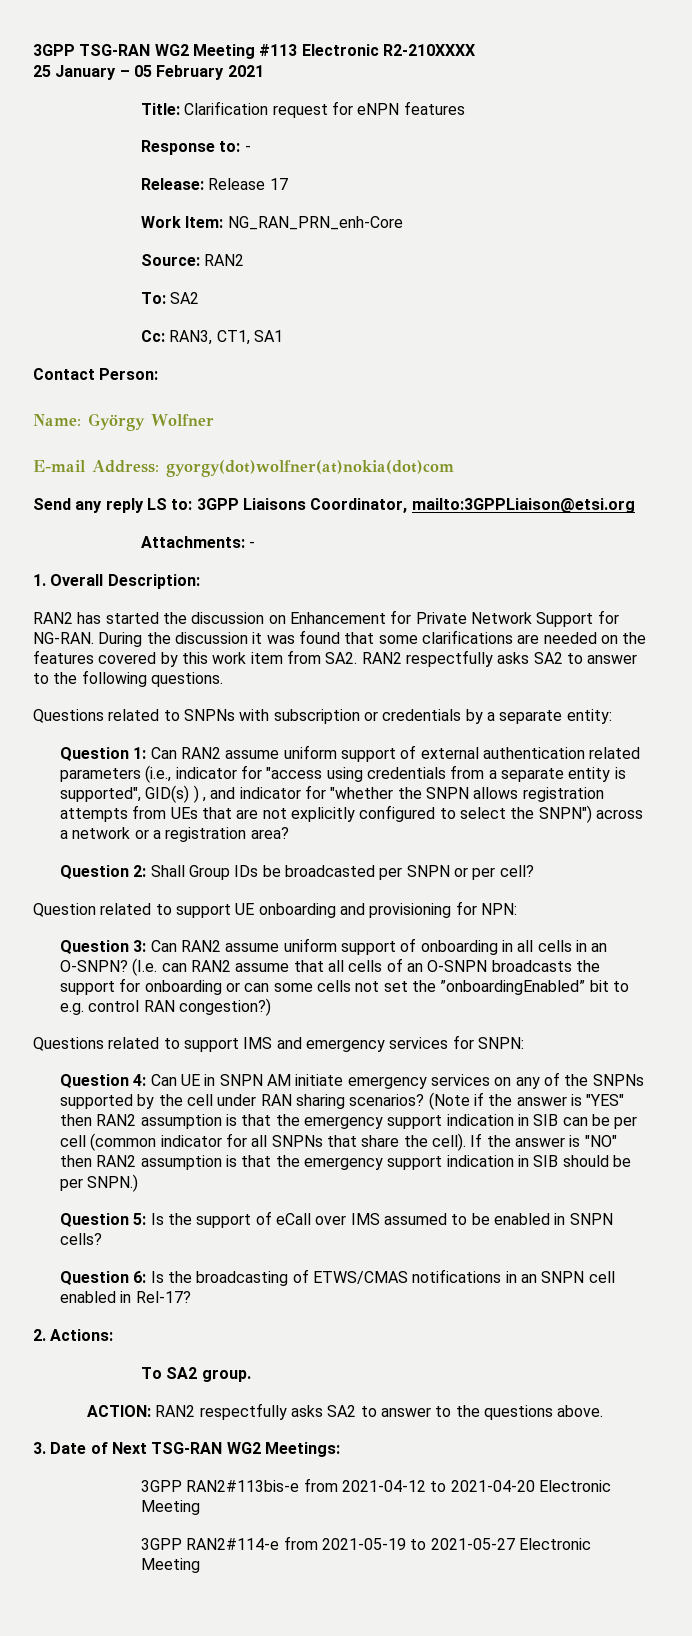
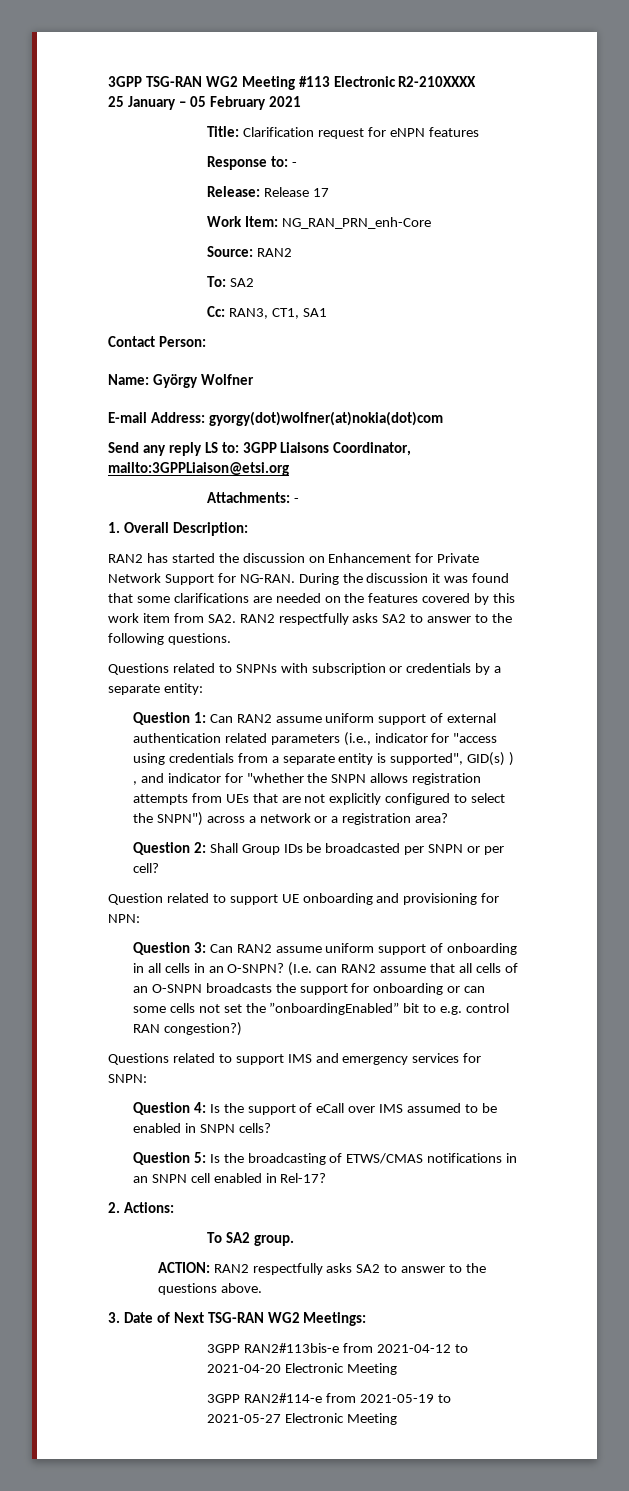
- Question 4: Can UE in SNPN AM initiate emergency services on any of the SNPNs supported by the cell under RAN sharing scenarios? (Note if the answer is "YES" then RAN2 assumption is that the emergency support indication in SIB can be per cell (common indicator for all SNPNs that share the cell). If the answer is "NO" then RAN2 assumption is that the emergency support indication in SIB should be per SNPN.)
- Question 5: Is the support of eCall over IMS assumed to be enabled in SNPN cells?
+ Question 4: Is the support of eCall over IMS assumed to be enabled in SNPN cells?
- Question 6: Is the broadcasting of ETWS/CMAS notifications in an SNPN cell enabled in Rel-17?
+ Question 5: Is the broadcasting of ETWS/CMAS notifications in an SNPN cell enabled in Rel-17?

